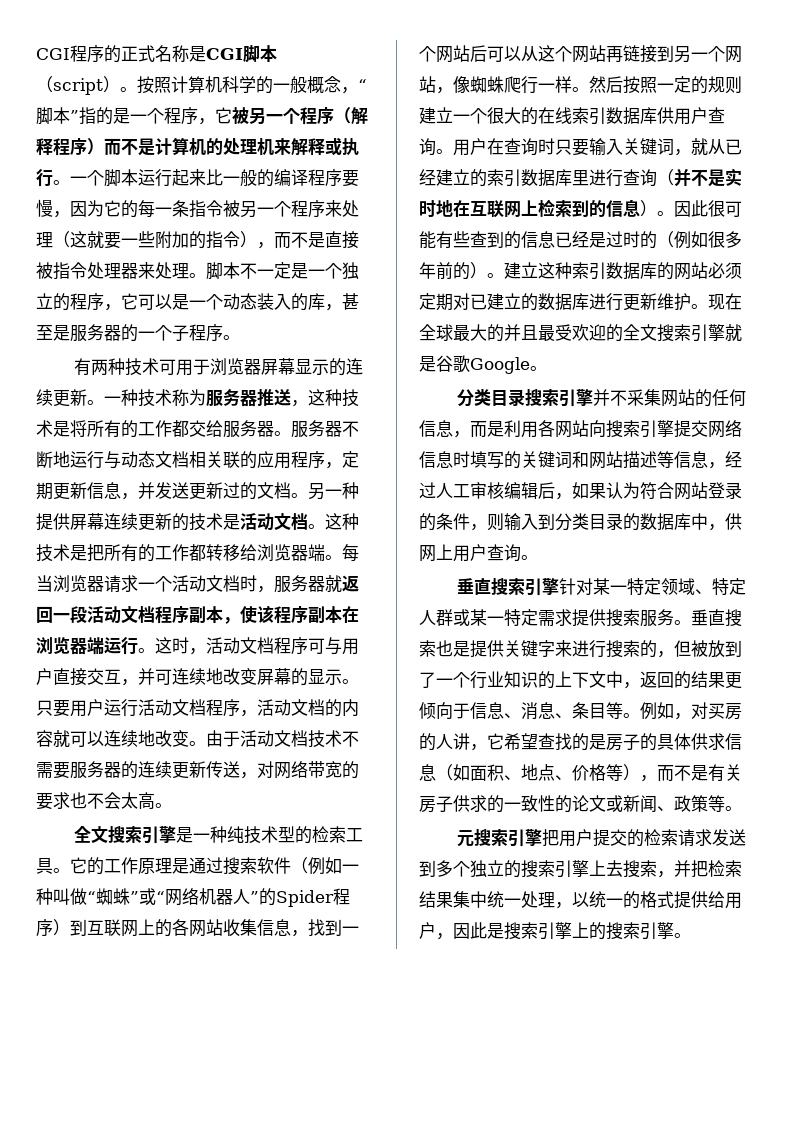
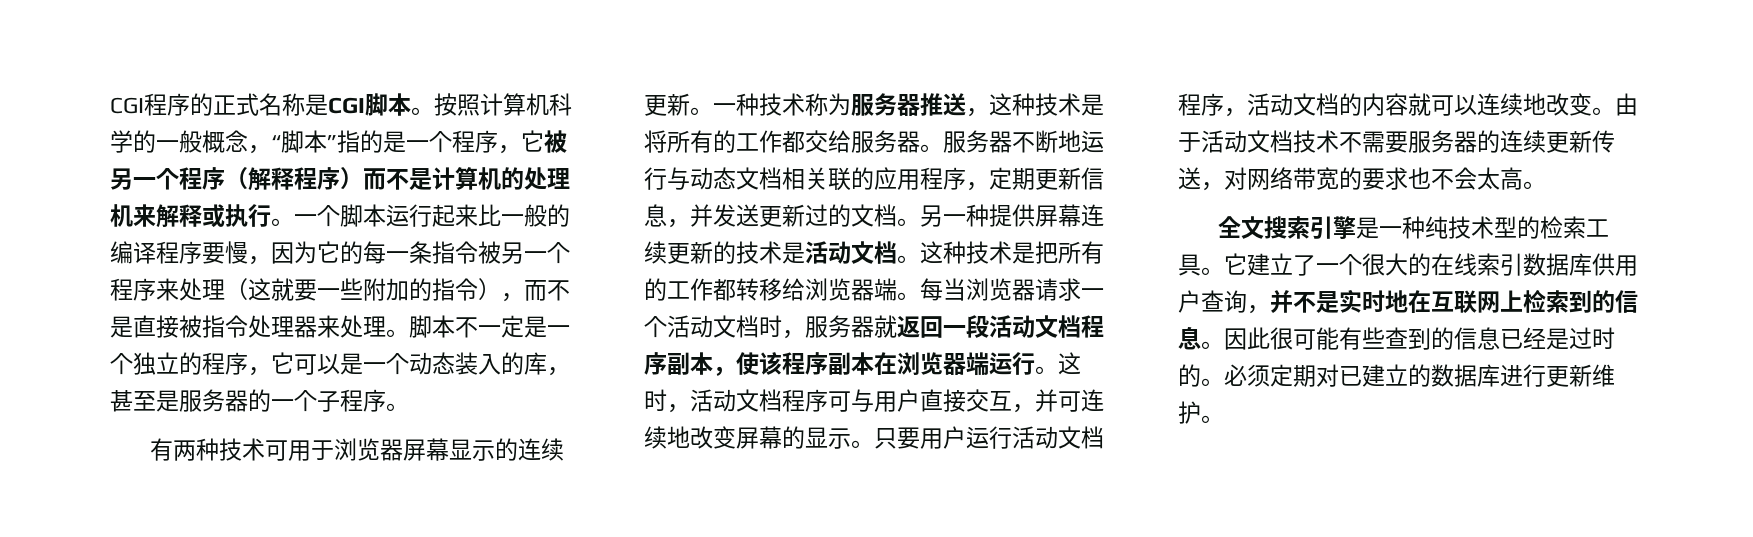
- CGI程序的正式名称是CGI脚本（script）。
+ CGI程序的正式名称是CGI脚本。
- 它的工作原理是通过搜索软件（例如一种叫做“蜘蛛”或“网络机器人”的Spider程序）到互联网上的各网站收集信息，找到一个网站后可以从这个网站再链接到另一个网站，像蜘蛛爬行一样。然后按照一定的规则建立一个很大的在线索引数据库供用户查询。用户在查询时只要输入关键词，就从已经建立的索引数据库里进行查询（并不是实时地在互联网上检索到的信息）。
+ 它建立了一个很大的在线索引数据库供用户查询，并不是实时地在互联网上检索到的信息。
- 因此很可能有些查到的信息已经是过时的（例如很多年前的）。建立这种索引数据库的网站必须定期对已建立的数据库进行更新维护。现在全球最大的并且最受欢迎的全文搜索引擎就是谷歌Google。
- 分类目录搜索引擎并不采集网站的任何信息，而是利用各网站向搜索引擎提交网络信息时填写的关键词和网站描述等信息，经过人工审核编辑后，如果认为符合网站登录的条件，则输入到分类目录的数据库中，供网上用户查询。
- 垂直搜索引擎针对某一特定领域、特定人群或某一特定需求提供搜索服务。垂直搜索也是提供关键字来进行搜索的，但被放到了一个行业知识的上下文中，返回的结果更倾向于信息、消息、条目等。例如，对买房的人讲，它希望查找的是房子的具体供求信息（如面积、地点、价格等），而不是有关房子供求的一致性的论文或新闻、政策等。
- 元搜索引擎把用户提交的检索请求发送到多个独立的搜索引擎上去搜索，并把检索结果集中统一处理，以统一的格式提供给用户，因此是搜索引擎上的搜索引擎。
+ 因此很可能有些查到的信息已经是过时的。必须定期对已建立的数据库进行更新维护。

